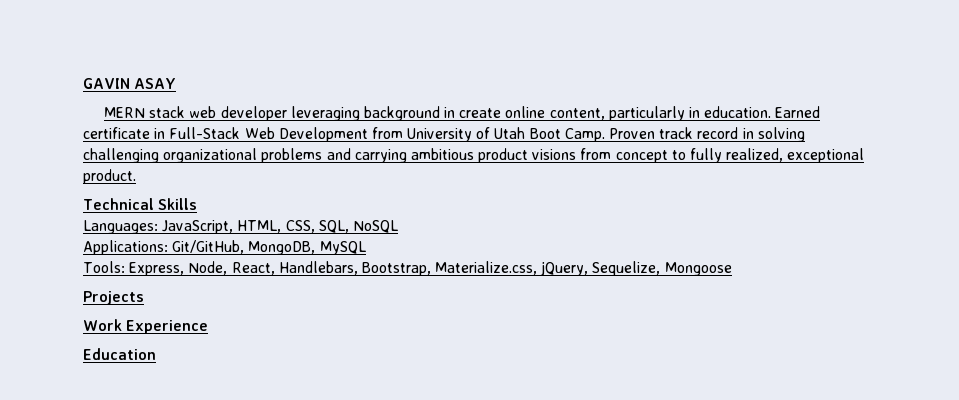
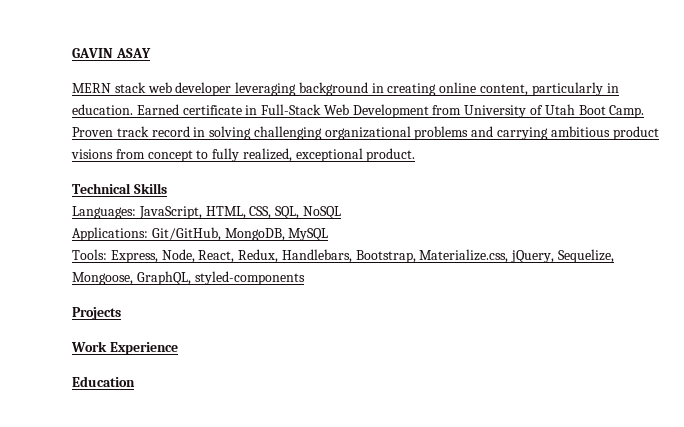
- MERN stack web developer leveraging background in create online content, particularly in education.
+ MERN stack web developer leveraging background in creating online content, particularly in education.
- Tools: Express, Node, React, Handlebars, Bootstrap, Materialize.css, jQuery, Sequelize, Mongoose
+ Tools: Express, Node, React, Redux, Handlebars, Bootstrap, Materialize.css, jQuery, Sequelize, Mongoose, GraphQL, styled-components

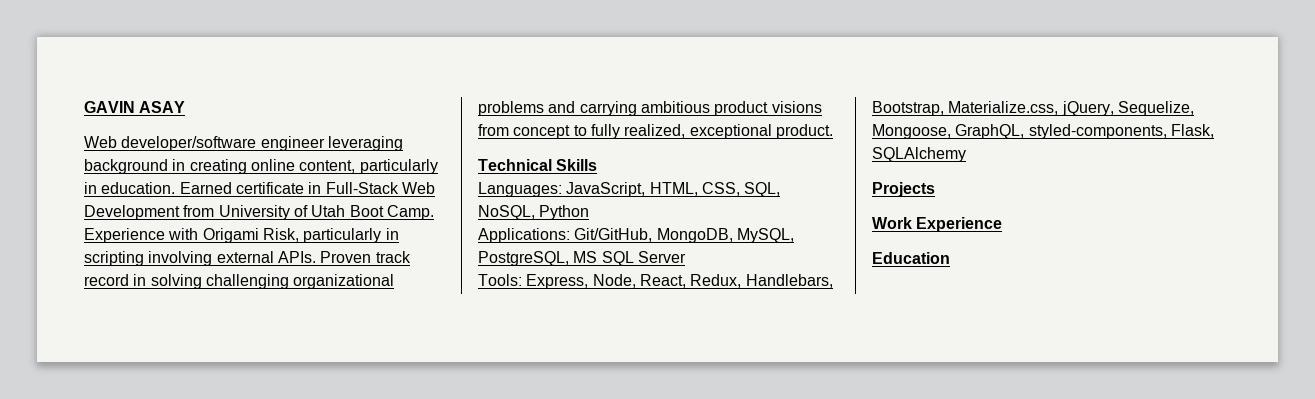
- MERN stack web developer leveraging background in creating online content, particularly in education.
+ Web developer/software engineer leveraging background in creating online content, particularly in education.
+ Experience with Origami Risk, particularly in scripting involving external APIs.
- Languages: JavaScript, HTML, CSS, SQL, NoSQL
+ Languages: JavaScript, HTML, CSS, SQL, NoSQL, Python
- Applications: Git/GitHub, MongoDB, MySQL
+ Applications: Git/GitHub, MongoDB, MySQL, PostgreSQL, MS SQL Server
- Tools: Express, Node, React, Redux, Handlebars, Bootstrap, Materialize.css, jQuery, Sequelize, Mongoose, GraphQL, styled-components
+ Tools: Express, Node, React, Redux, Handlebars, Bootstrap, Materialize.css, jQuery, Sequelize, Mongoose, GraphQL, styled-components, Flask, SQLAlchemy

